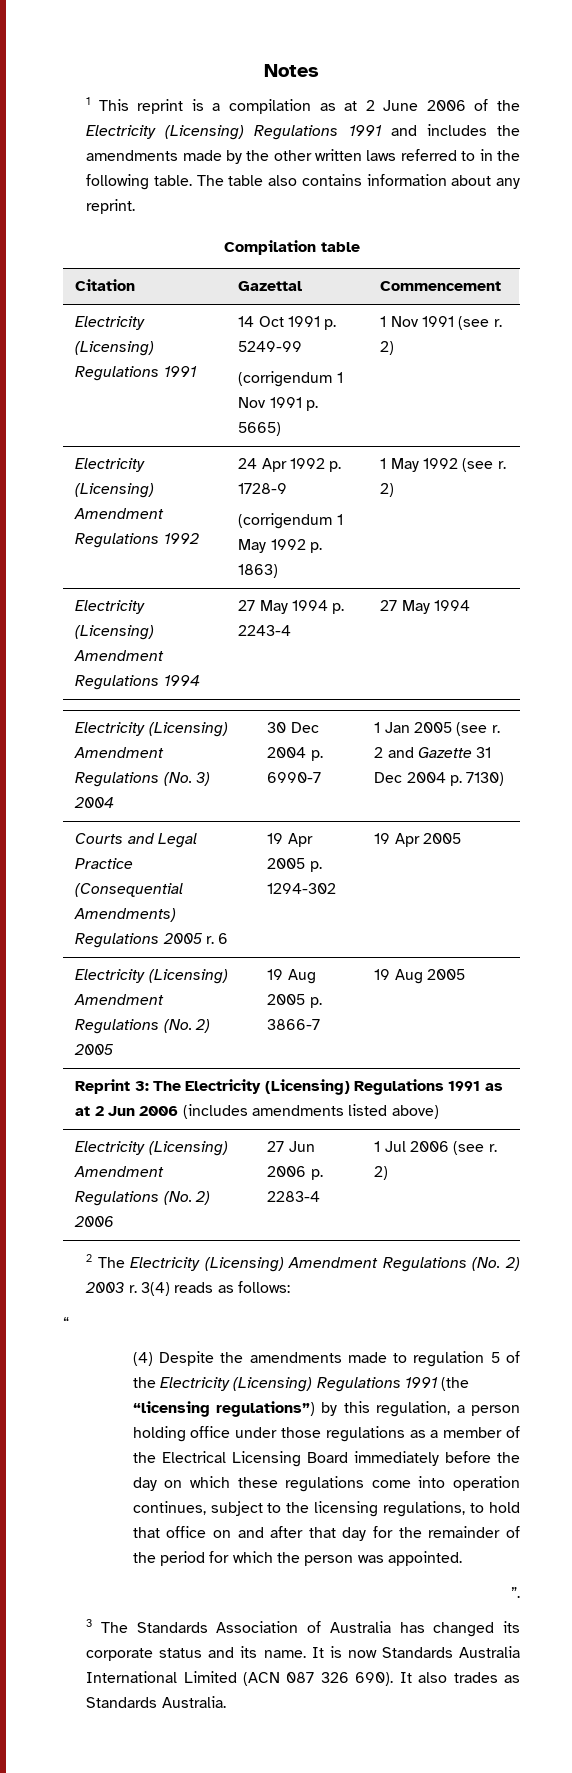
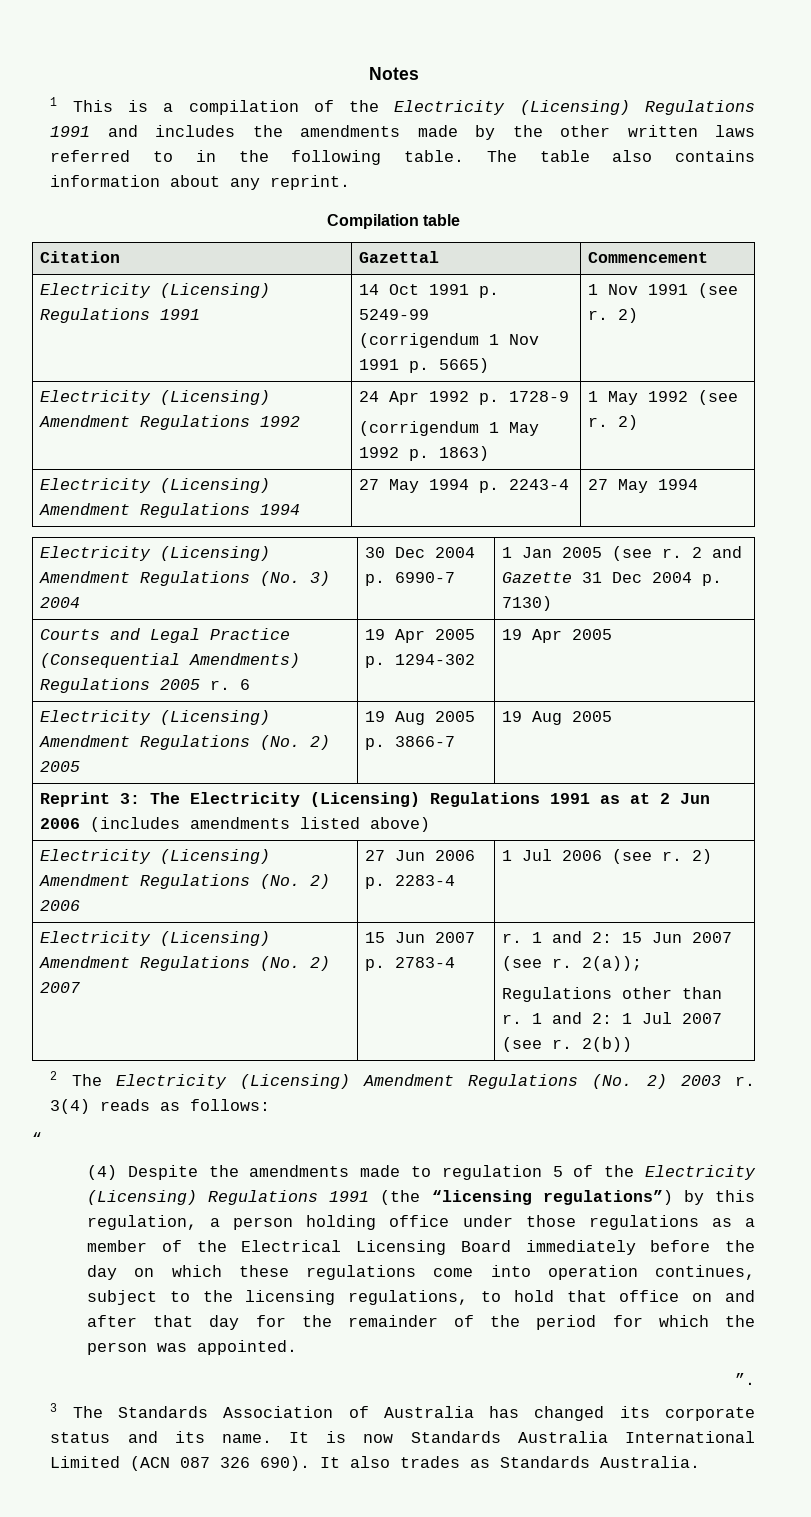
- 1 This reprint is a compilation as at 2 June 2006 of the Electricity (Licensing) Regulations 1991 and includes the amendments made by the other written laws referred to in the following table.
+ 1 This is a compilation of the Electricity (Licensing) Regulations 1991 and includes the amendments made by the other written laws referred to in the following table.
+ Electricity (Licensing) Amendment Regulations (No. 2) 2007 | 15 Jun 2007 p. 2783-4 | r. 1 and 2: 15 Jun 2007 (see r. 2(a));
+ Regulations other than r. 1 and 2: 1 Jul 2007 (see r. 2(b))

